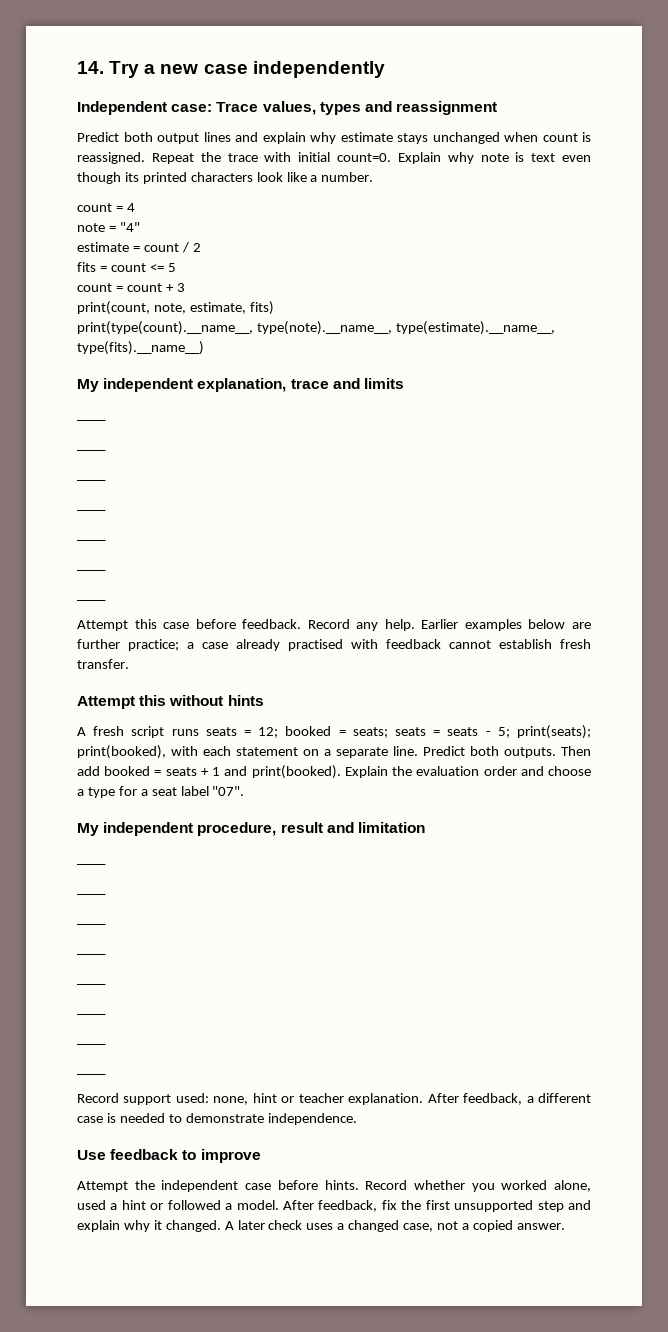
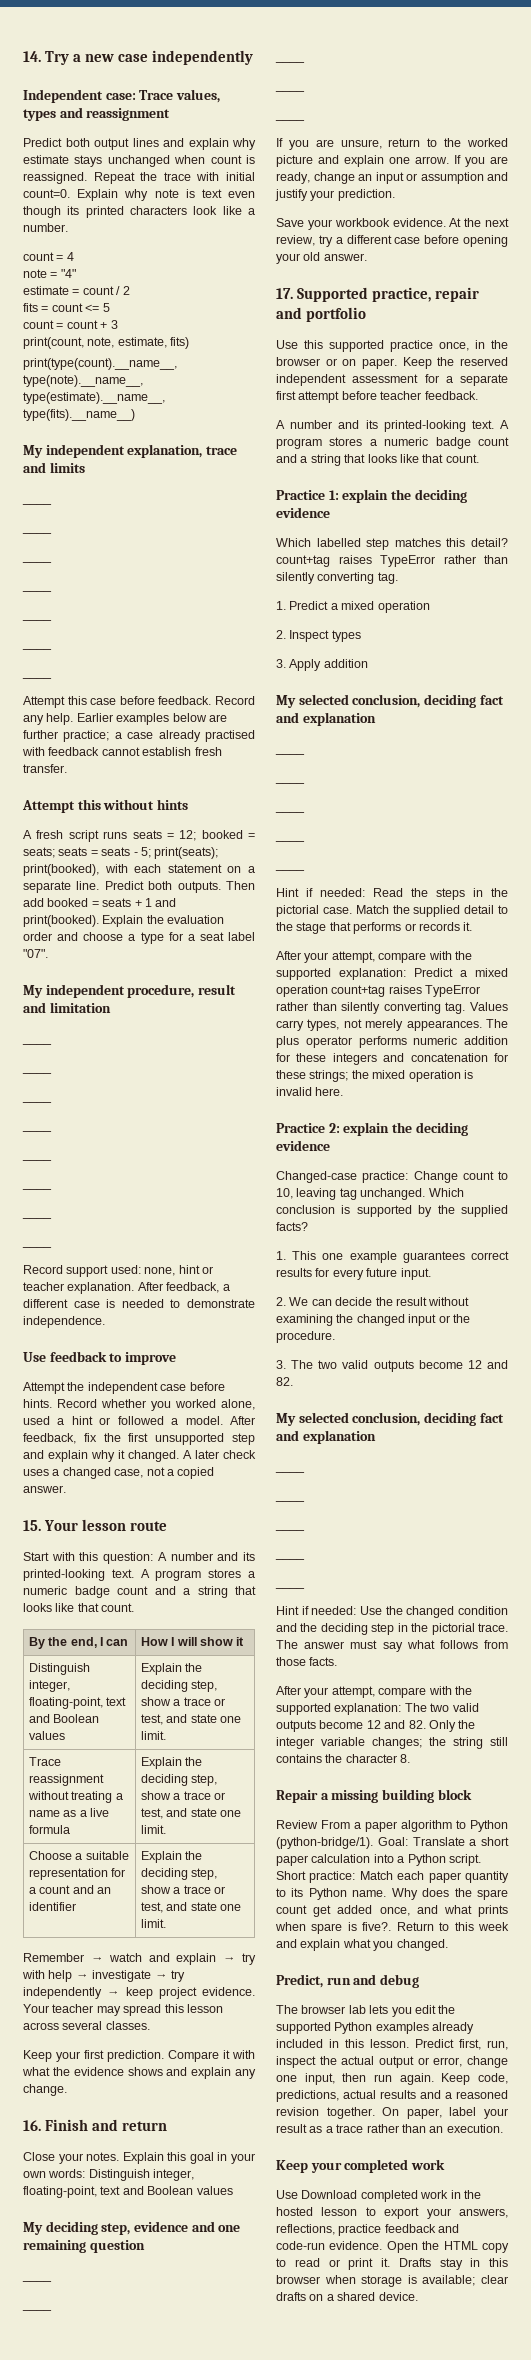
+ 15. Your lesson route
+ Start with this question: A number and its printed-looking text. A program stores a numeric badge count and a string that looks like that count.
+ By the end, I can | How I will show it
+ Distinguish integer, floating-point, text and Boolean values | Explain the deciding step, show a trace or test, and state one limit.
+ Trace reassignment without treating a name as a live formula | Explain the deciding step, show a trace or test, and state one limit.
+ Choose a suitable representation for a count and an identifier | Explain the deciding step, show a trace or test, and state one limit.
+ Remember → watch and explain → try with help → investigate → try independently → keep project evidence. Your teacher may spread this lesson across several classes.
+ Keep your first prediction. Compare it with what the evidence shows and explain any change.
+ 16. Finish and return
+ Close your notes. Explain this goal in your own words: Distinguish integer, floating-point, text and Boolean values
+ My deciding step, evidence and one remaining question
+ ____
+ ____
+ ____
+ ____
+ ____
+ If you are unsure, return to the worked picture and explain one arrow. If you are ready, change an input or assumption and justify your prediction.
+ Save your workbook evidence. At the next review, try a different case before opening your old answer.
+ 17. Supported practice, repair and portfolio
+ Use this supported practice once, in the browser or on paper. Keep the reserved independent assessment for a separate first attempt before teacher feedback.
+ A number and its printed-looking text. A program stores a numeric badge count and a string that looks like that count.
+ Practice 1: explain the deciding evidence
+ Which labelled step matches this detail? count+tag raises TypeError rather than silently converting tag.
+ 1. Predict a mixed operation
+ 2. Inspect types
+ 3. Apply addition
+ My selected conclusion, deciding fact and explanation
+ ____
+ ____
+ ____
+ ____
+ ____
+ Hint if needed: Read the steps in the pictorial case. Match the supplied detail to the stage that performs or records it.
+ After your attempt, compare with the supported explanation: Predict a mixed operation count+tag raises TypeError rather than silently converting tag. Values carry types, not merely appearances. The plus operator performs numeric addition for these integers and concatenation for these strings; the mixed operation is invalid here.
+ Practice 2: explain the deciding evidence
+ Changed-case practice: Change count to 10, leaving tag unchanged. Which conclusion is supported by the supplied facts?
+ 1. This one example guarantees correct results for every future input.
+ 2. We can decide the result without examining the changed input or the procedure.
+ 3. The two valid outputs become 12 and 82.
+ My selected conclusion, deciding fact and explanation
+ ____
+ ____
+ ____
+ ____
+ ____
+ Hint if needed: Use the changed condition and the deciding step in the pictorial trace. The answer must say what follows from those facts.
+ After your attempt, compare with the supported explanation: The two valid outputs become 12 and 82. Only the integer variable changes; the string still contains the character 8.
+ Repair a missing building block
+ Review From a paper algorithm to Python (python-bridge/1). Goal: Translate a short paper calculation into a Python script. Short practice: Match each paper quantity to its Python name. Why does the spare count get added once, and what prints when spare is five?. Return to this week and explain what you changed.
+ Predict, run and debug
+ The browser lab lets you edit the supported Python examples already included in this lesson. Predict first, run, inspect the actual output or error, change one input, then run again. Keep code, predictions, actual results and a reasoned revision together. On paper, label your result as a trace rather than an execution.
+ Keep your completed work
+ Use Download completed work in the hosted lesson to export your answers, reflections, practice feedback and code-run evidence. Open the HTML copy to read or print it. Drafts stay in this browser when storage is available; clear drafts on a shared device.

